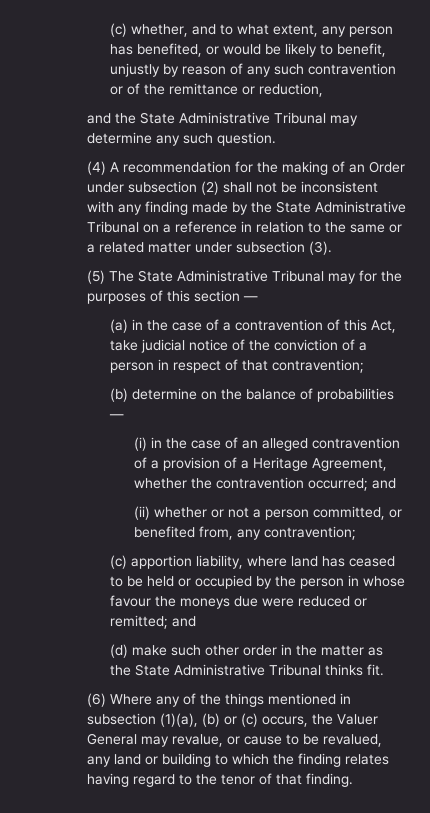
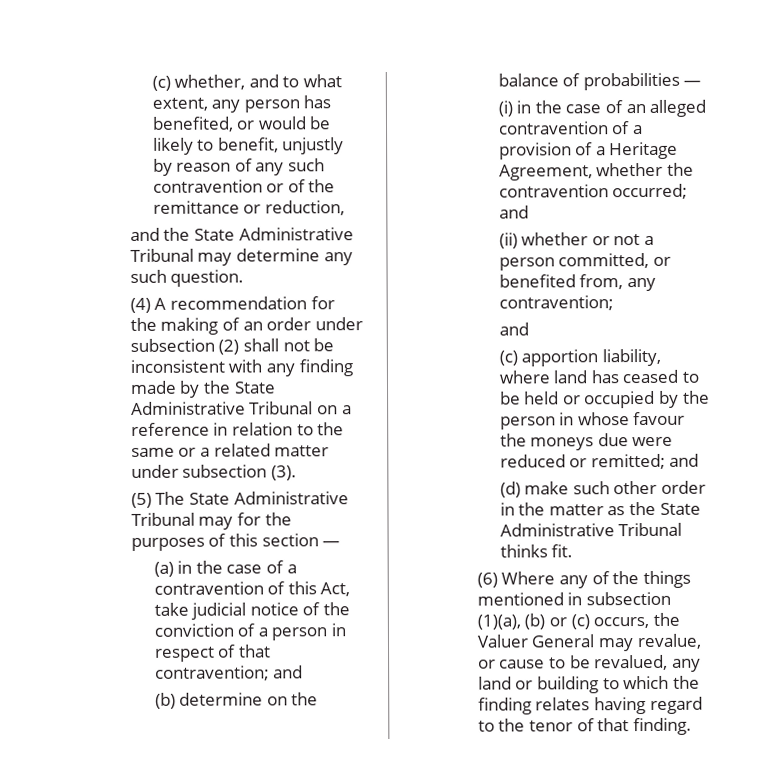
- (4) A recommendation for the making of an Order under subsection (2) shall not be inconsistent with any finding made by the State Administrative Tribunal on a reference in relation to the same or a related matter under subsection (3).
+ (4) A recommendation for the making of an order under subsection (2) shall not be inconsistent with any finding made by the State Administrative Tribunal on a reference in relation to the same or a related matter under subsection (3).
- (a) in the case of a contravention of this Act, take judicial notice of the conviction of a person in respect of that contravention;
+ (a) in the case of a contravention of this Act, take judicial notice of the conviction of a person in respect of that contravention; and
  (ii) whether or not a person committed, or benefited from, any contravention;
+ and

